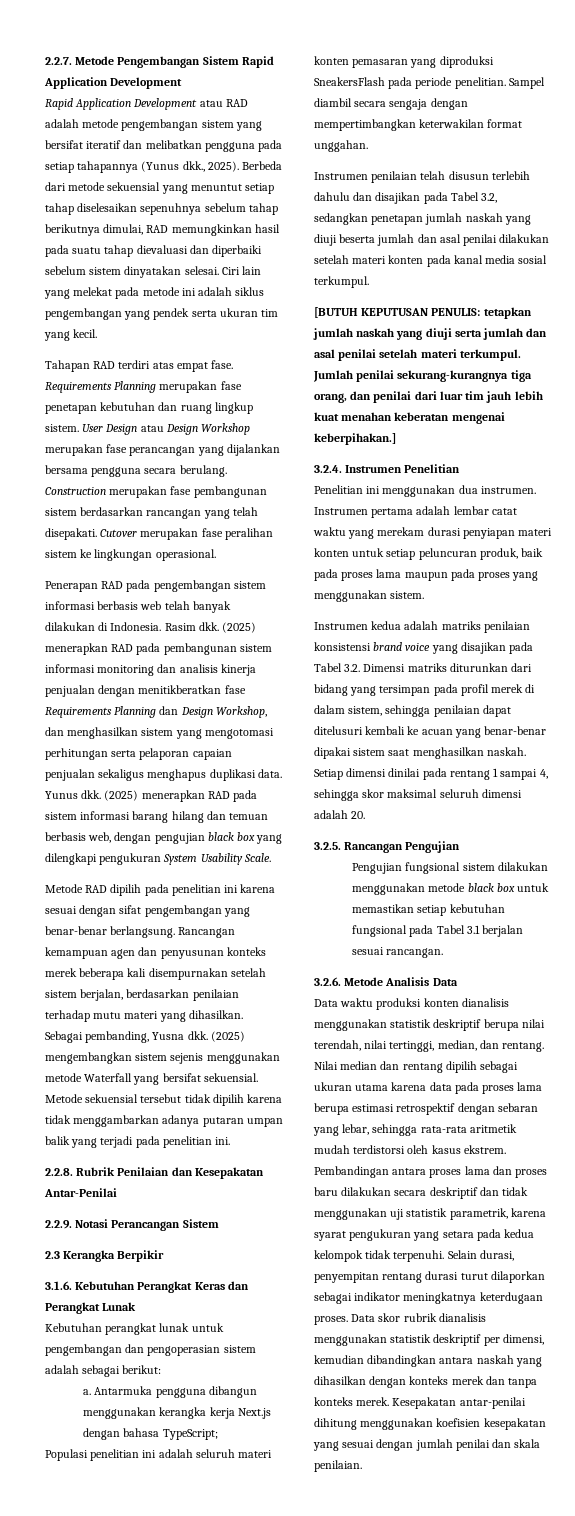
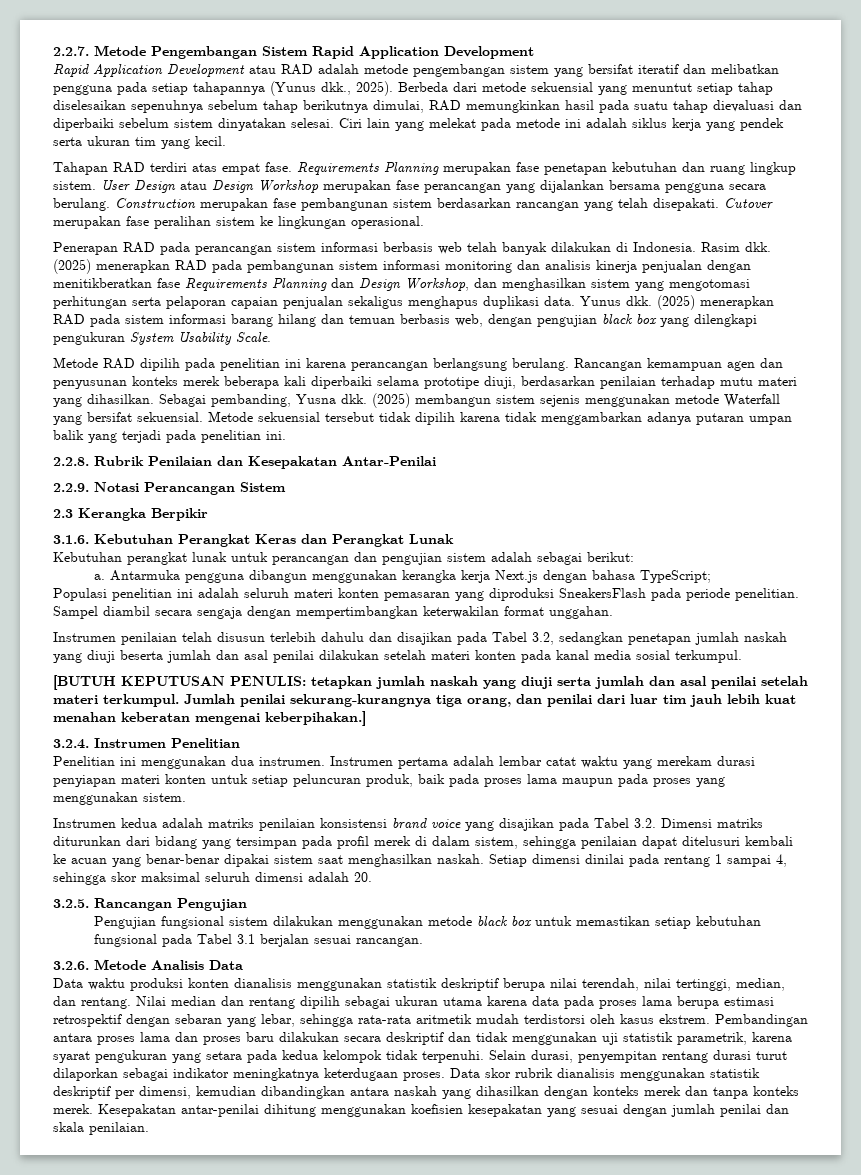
- Ciri lain yang melekat pada metode ini adalah siklus pengembangan yang pendek serta ukuran tim yang kecil.
+ Ciri lain yang melekat pada metode ini adalah siklus kerja yang pendek serta ukuran tim yang kecil.
- Penerapan RAD pada pengembangan sistem informasi berbasis web telah banyak dilakukan di Indonesia.
+ Penerapan RAD pada perancangan sistem informasi berbasis web telah banyak dilakukan di Indonesia.
- Metode RAD dipilih pada penelitian ini karena sesuai dengan sifat pengembangan yang benar-benar berlangsung.
+ Metode RAD dipilih pada penelitian ini karena perancangan berlangsung berulang.
- Rancangan kemampuan agen dan penyusunan konteks merek beberapa kali disempurnakan setelah sistem berjalan, berdasarkan penilaian terhadap mutu materi yang dihasilkan.
+ Rancangan kemampuan agen dan penyusunan konteks merek beberapa kali diperbaiki selama prototipe diuji, berdasarkan penilaian terhadap mutu materi yang dihasilkan.
- (2025) mengembangkan sistem sejenis menggunakan metode Waterfall yang bersifat sekuensial.
+ (2025) membangun sistem sejenis menggunakan metode Waterfall yang bersifat sekuensial.
- Kebutuhan perangkat lunak untuk pengembangan dan pengoperasian sistem adalah sebagai berikut:
+ Kebutuhan perangkat lunak untuk perancangan dan pengujian sistem adalah sebagai berikut:

